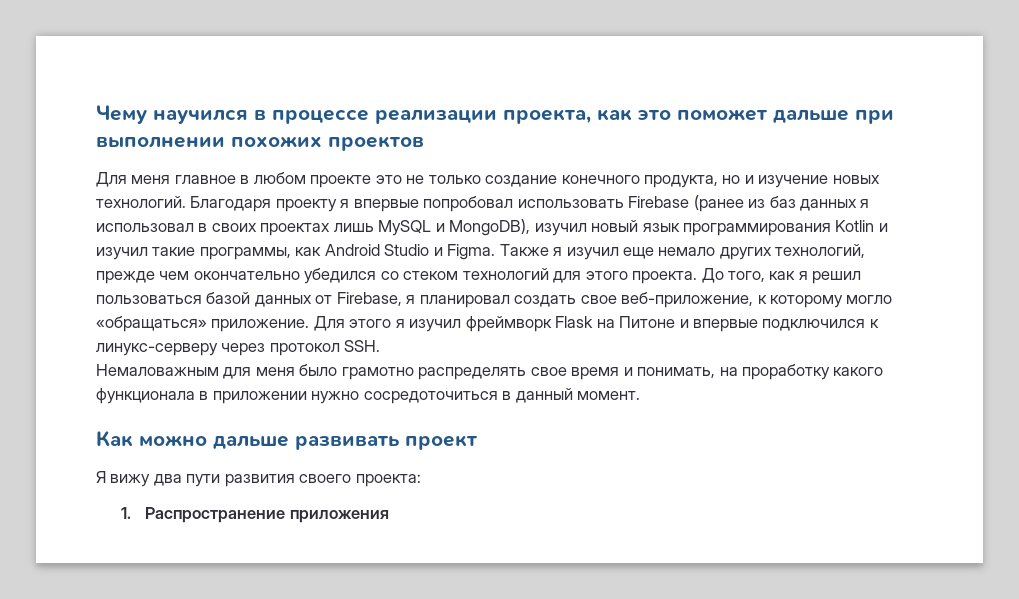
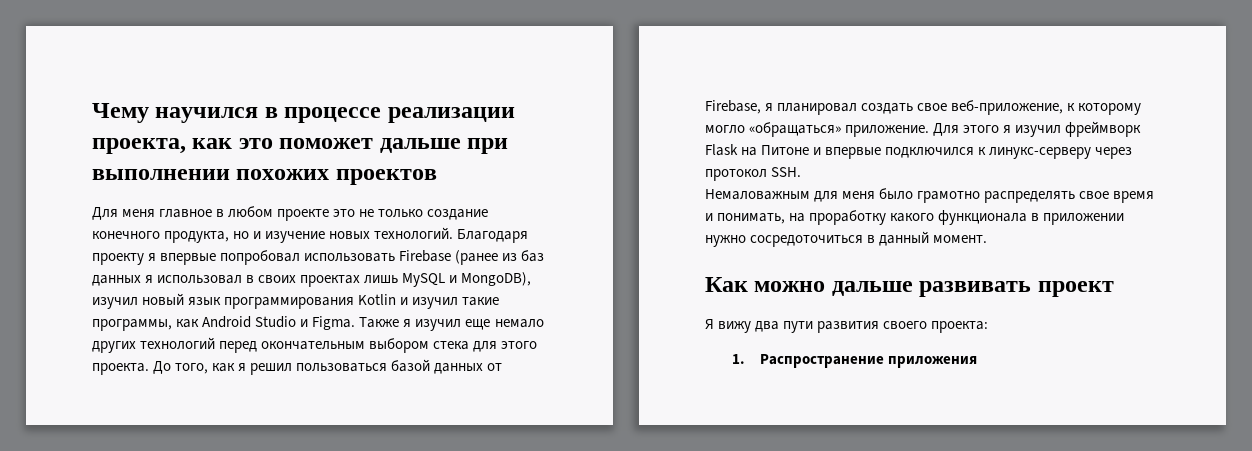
- Также я изучил еще немало других технологий, прежде чем окончательно убедился со стеком технологий для этого проекта.
+ Также я изучил еще немало других технологий перед окончательным выбором стека для этого проекта.

